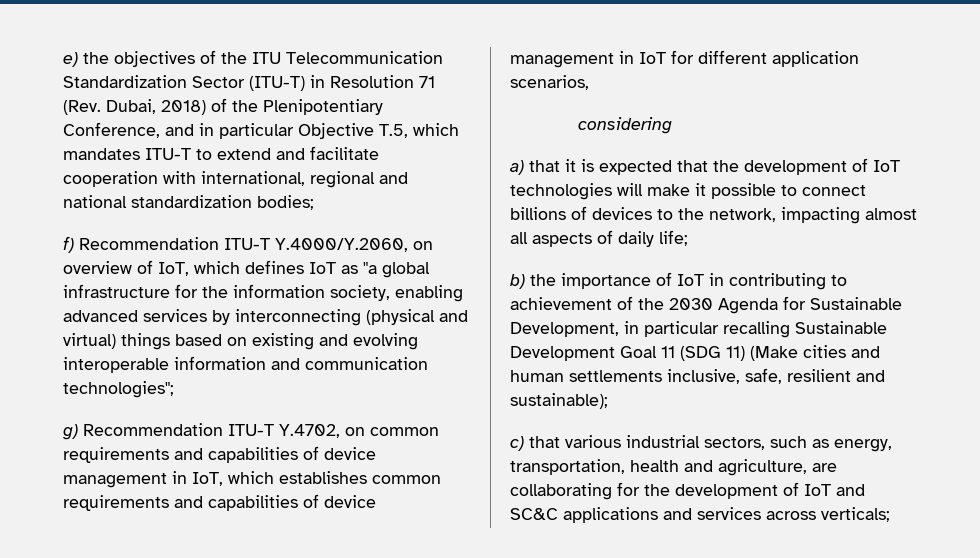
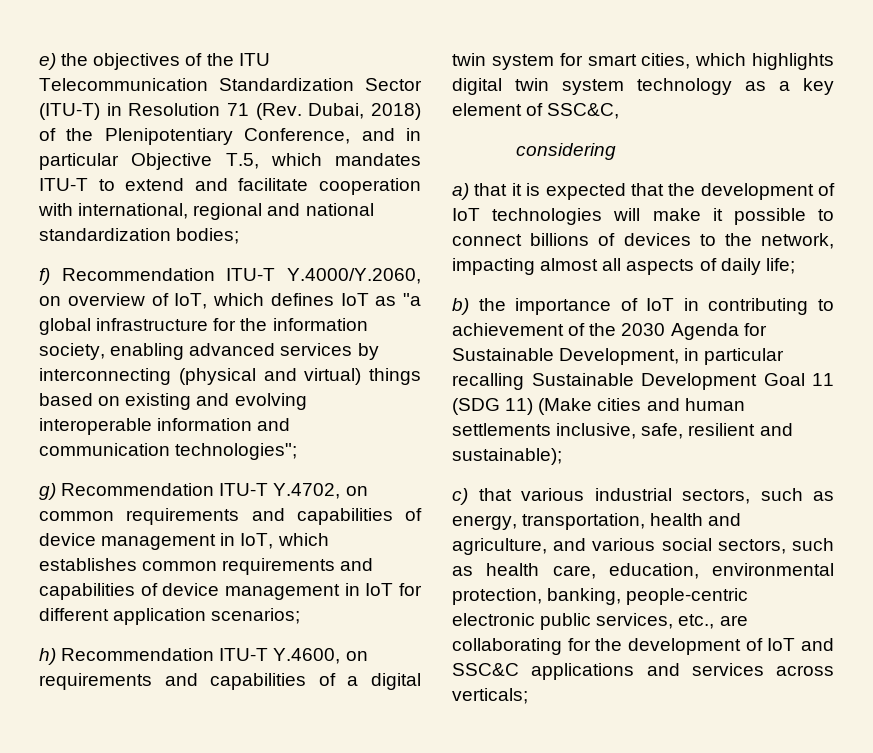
- g) Recommendation ITU-T Y.4702, on common requirements and capabilities of device management in IoT, which establishes common requirements and capabilities of device management in IoT for different application scenarios,
+ g) Recommendation ITU-T Y.4702, on common requirements and capabilities of device management in IoT, which establishes common requirements and capabilities of device management in IoT for different application scenarios;
+ h) Recommendation ITU-T Y.4600, on requirements and capabilities of a digital twin system for smart cities, which highlights digital twin system technology as a key element of SSC&C,
- c) that various industrial sectors, such as energy, transportation, health and agriculture, are collaborating for the development of IoT and SC&C applications and services across verticals;
+ c) that various industrial sectors, such as energy, transportation, health and agriculture, and various social sectors, such as health care, education, environmental protection, banking, people-centric electronic public services, etc., are collaborating for the development of IoT and SSC&C applications and services across verticals;

